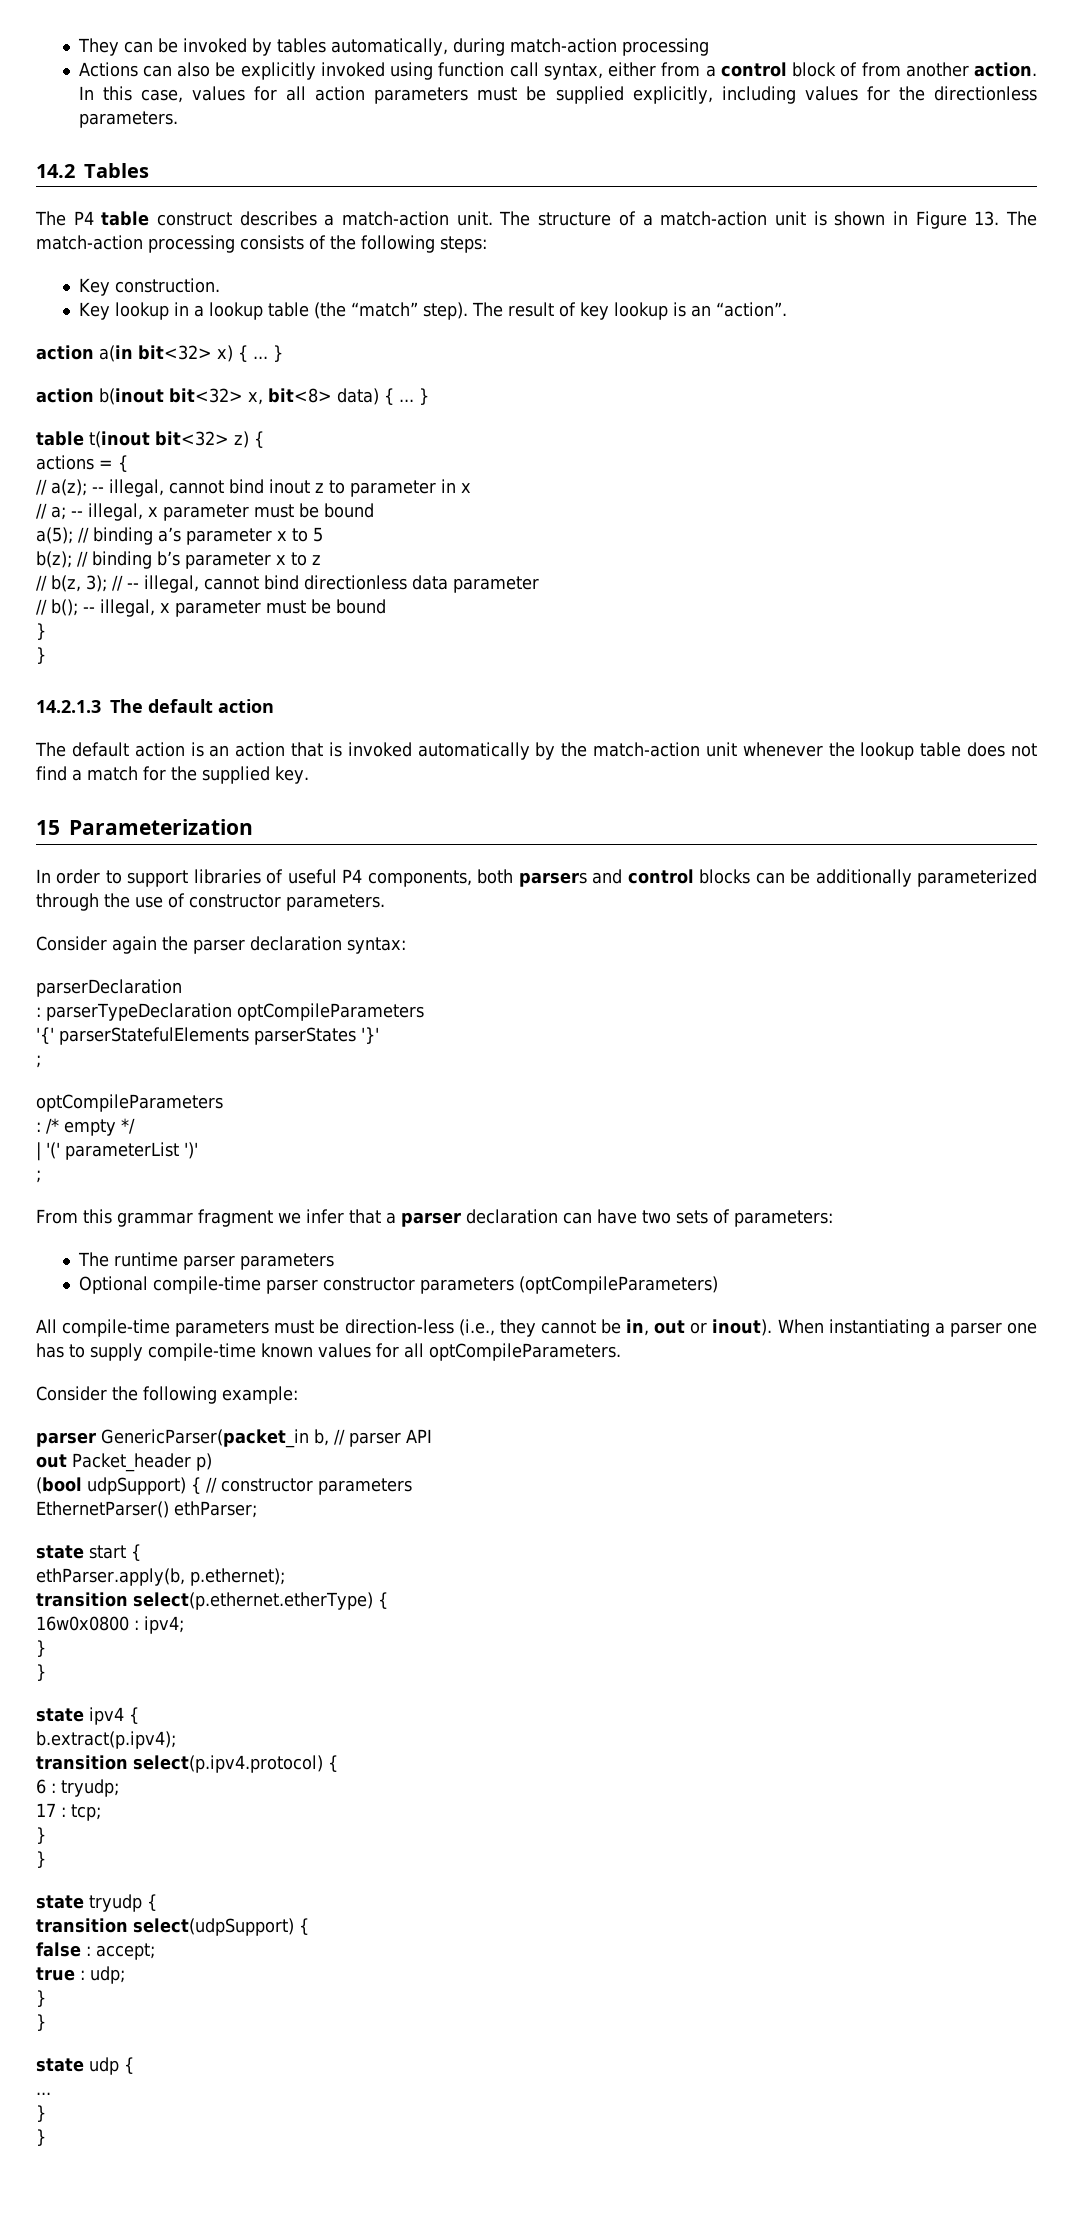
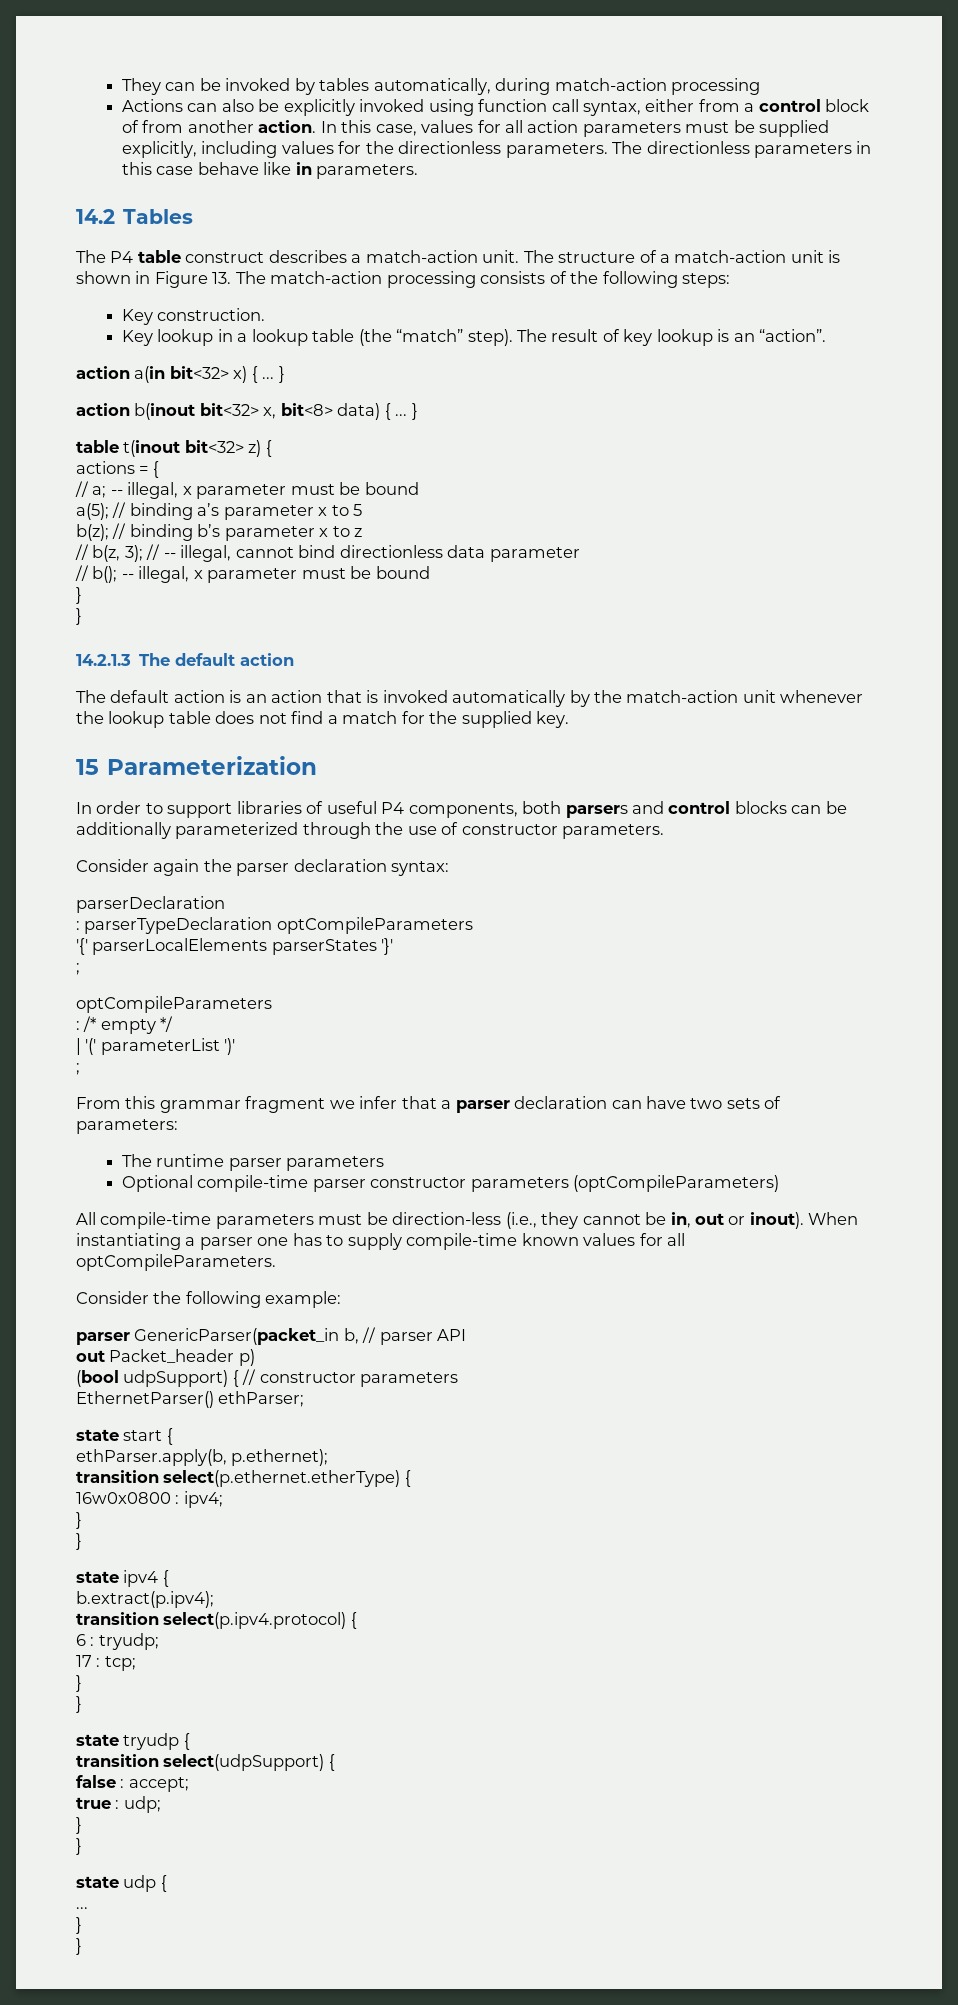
+ The directionless parameters in this case behave like in parameters.
- // a(z); -- illegal, cannot bind inout z to parameter in x
- '{' parserStatefulElements parserStates '}'
+ '{' parserLocalElements parserStates '}'

